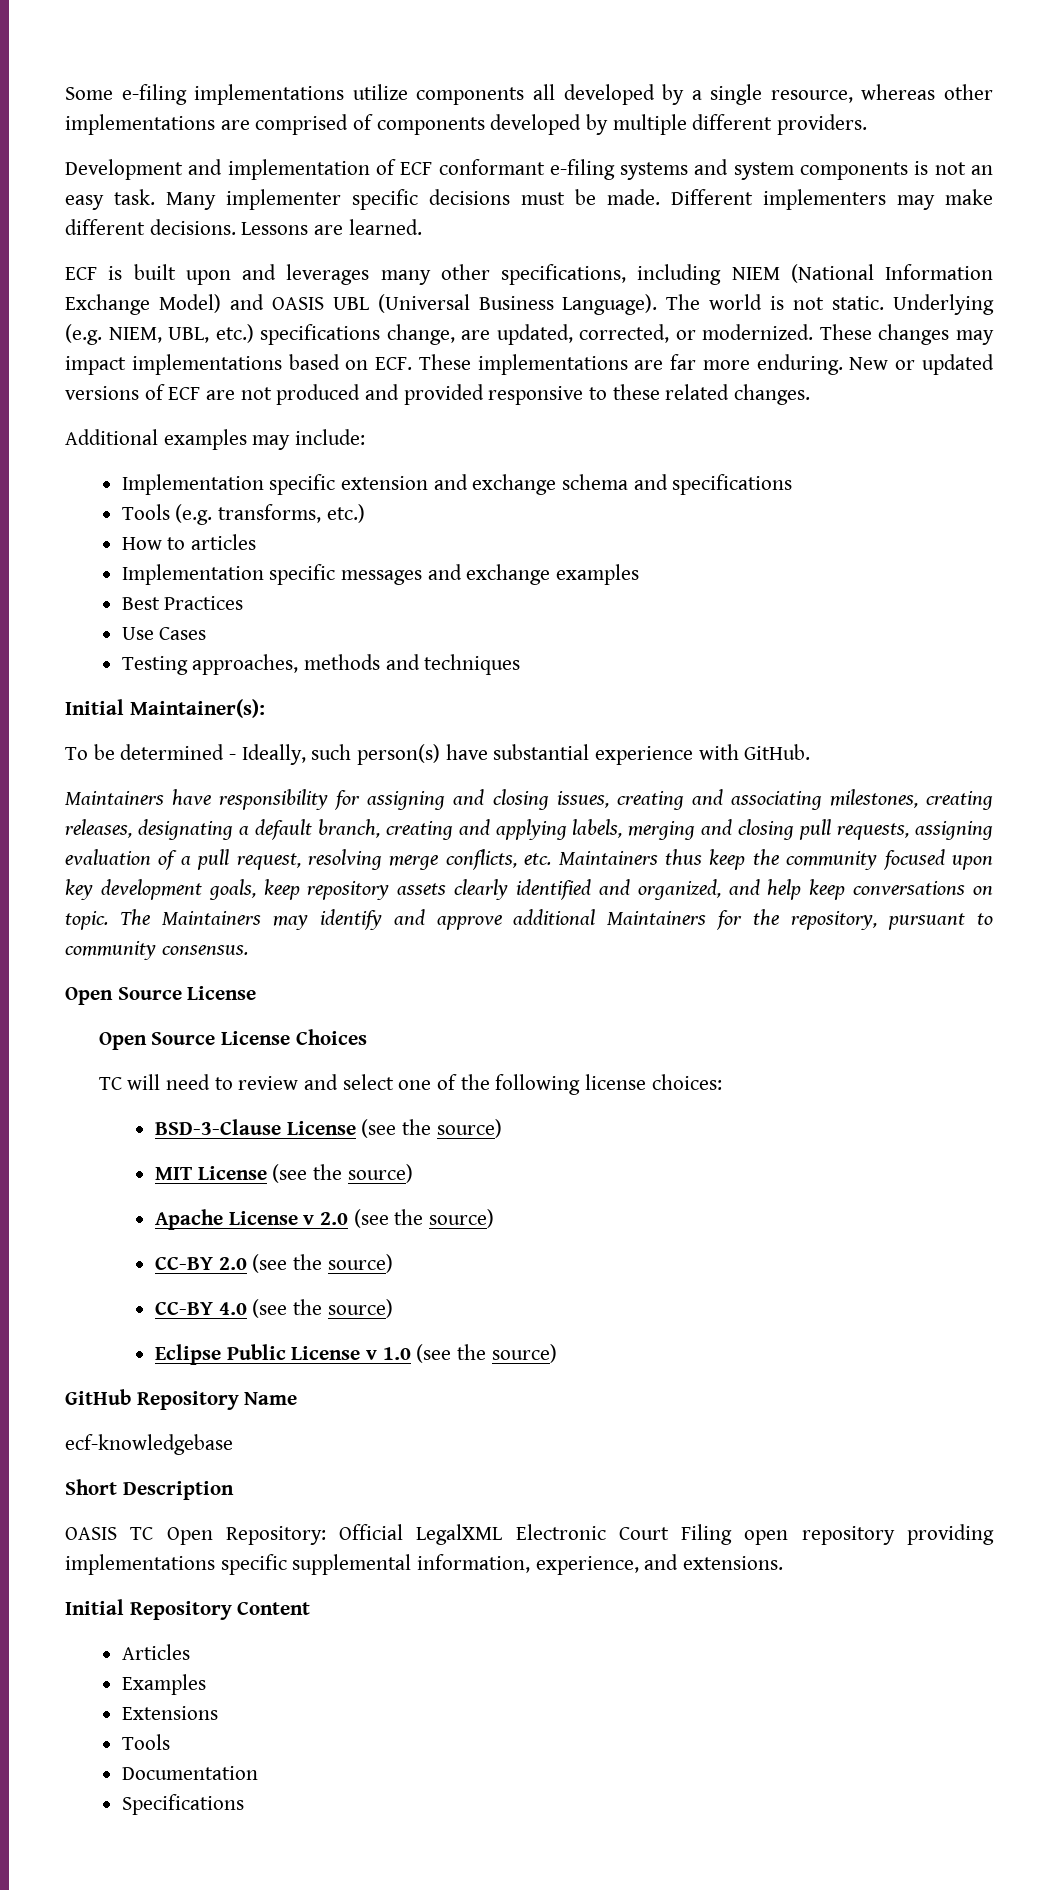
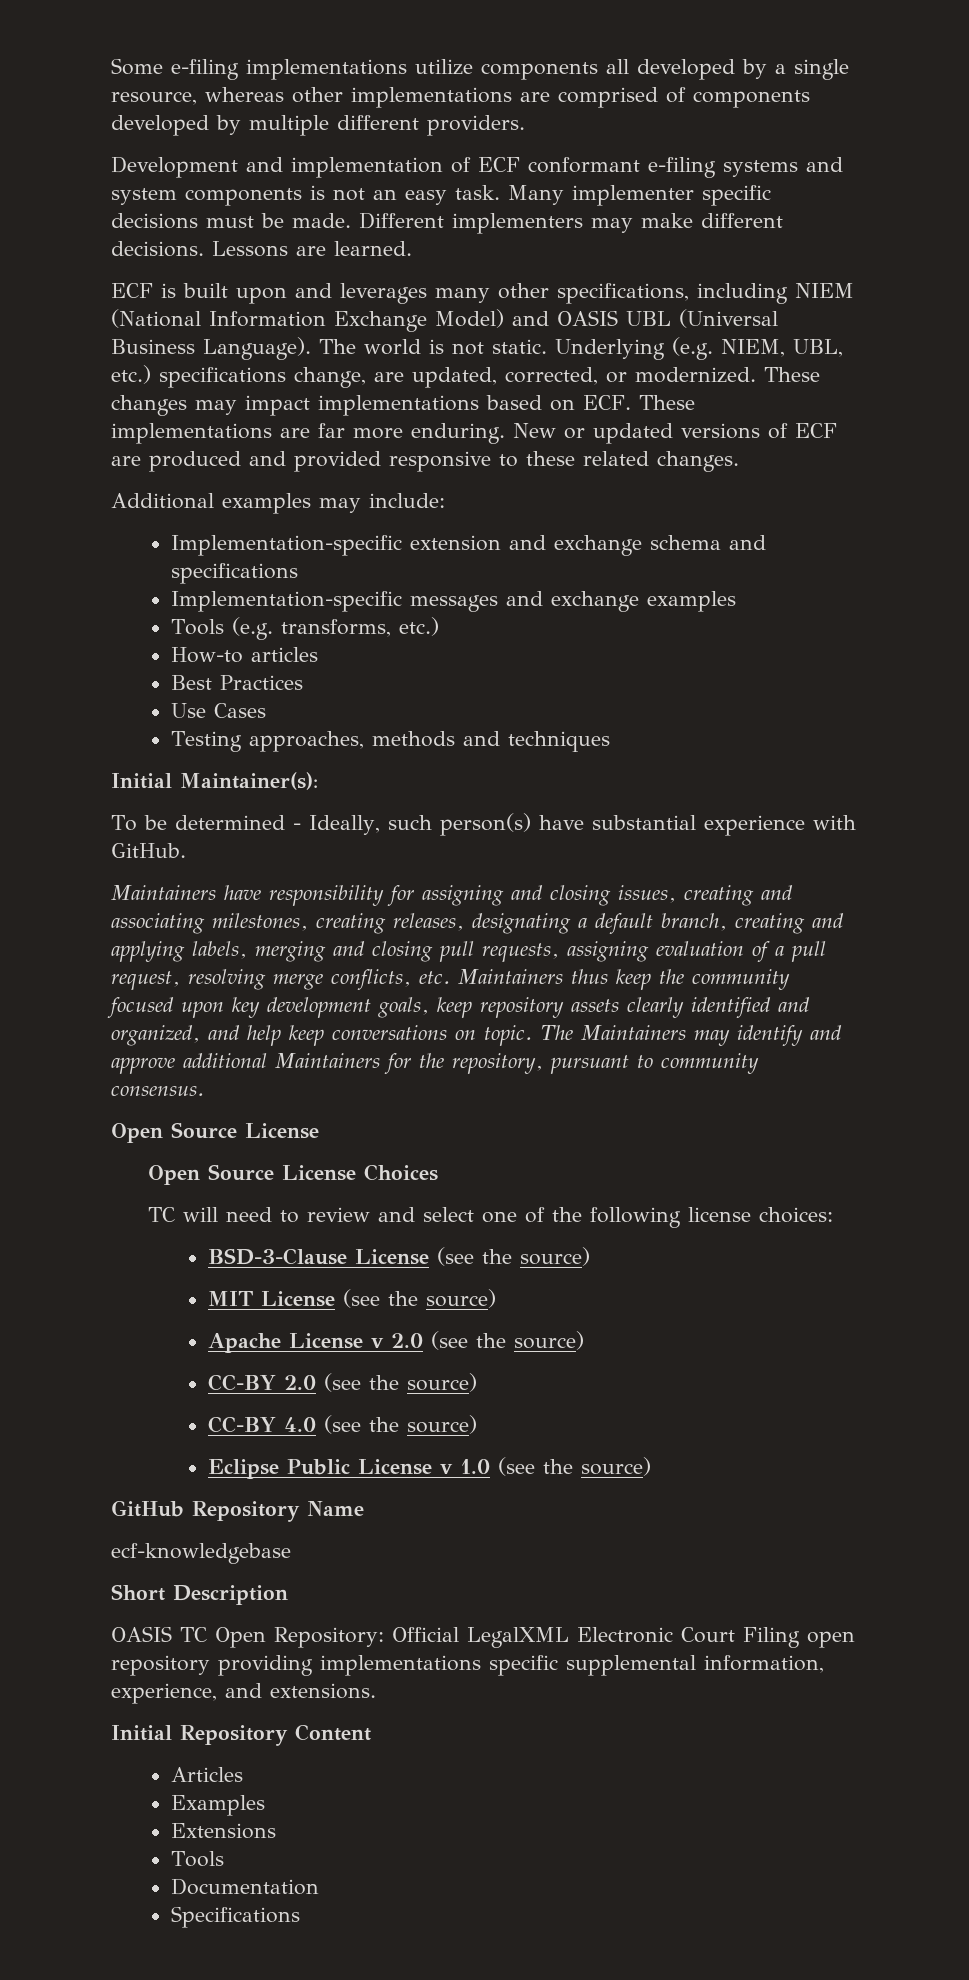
- New or updated versions of ECF are not produced and provided responsive to these related changes.
+ New or updated versions of ECF are produced and provided responsive to these related changes.
- Implementation specific extension and exchange schema and specifications
+ Implementation-specific extension and exchange schema and specifications
+ Implementation-specific messages and exchange examples
- How to articles
+ How-to articles
- Implementation specific messages and exchange examples

